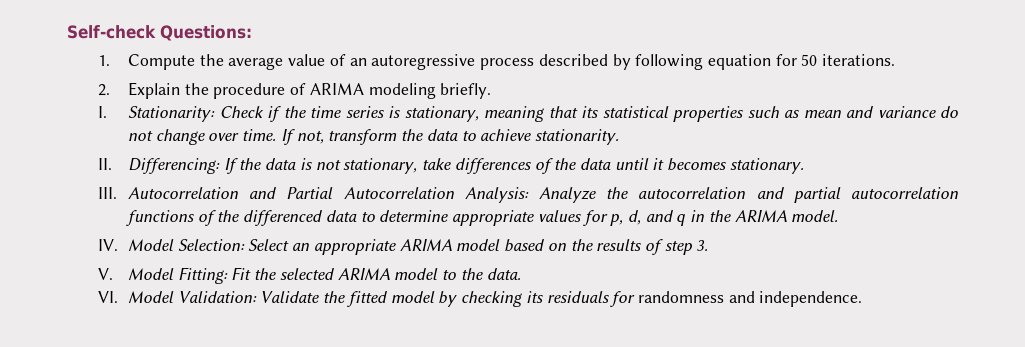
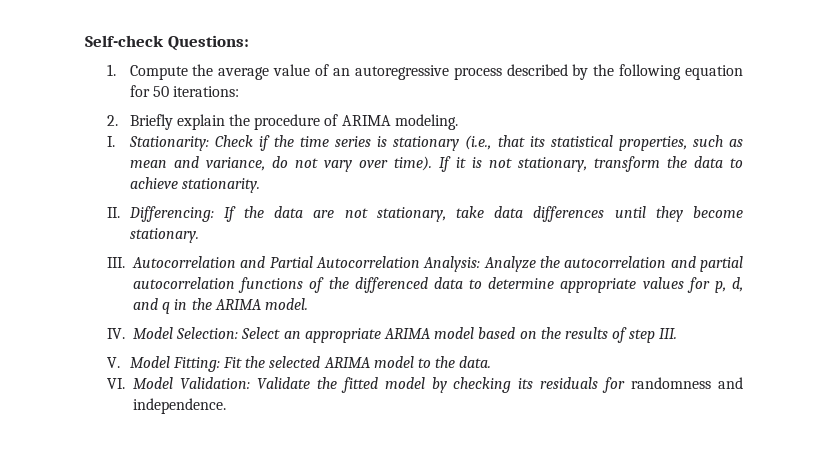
- 1. Compute the average value of an autoregressive process described by following equation for 50 iterations.
+ 1. Compute the average value of an autoregressive process described by the following equation for 50 iterations:
- 2. Explain the procedure of ARIMA modeling briefly.
+ 2. Briefly explain the procedure of ARIMA modeling.
- I. Stationarity: Check if the time series is stationary, meaning that its statistical properties such as mean and variance do not change over time. If not, transform the data to achieve stationarity.
+ I. Stationarity: Check if the time series is stationary (i.e., that its statistical properties, such as mean and variance, do not vary over time). If it is not stationary, transform the data to achieve stationarity.
- II. Differencing: If the data is not stationary, take differences of the data until it becomes stationary.
+ II. Differencing: If the data are not stationary, take data differences until they become stationary.
- IV. Model Selection: Select an appropriate ARIMA model based on the results of step 3.
+ IV. Model Selection: Select an appropriate ARIMA model based on the results of step III.

